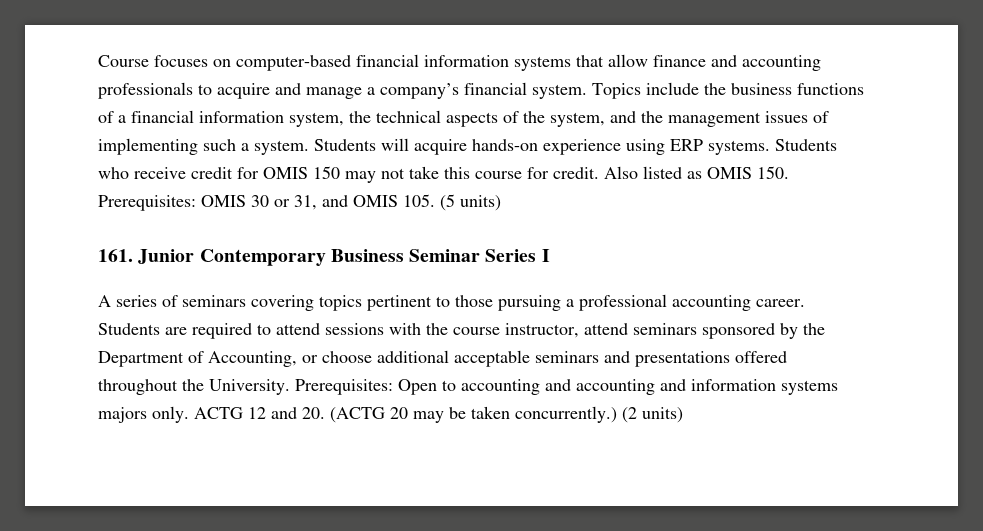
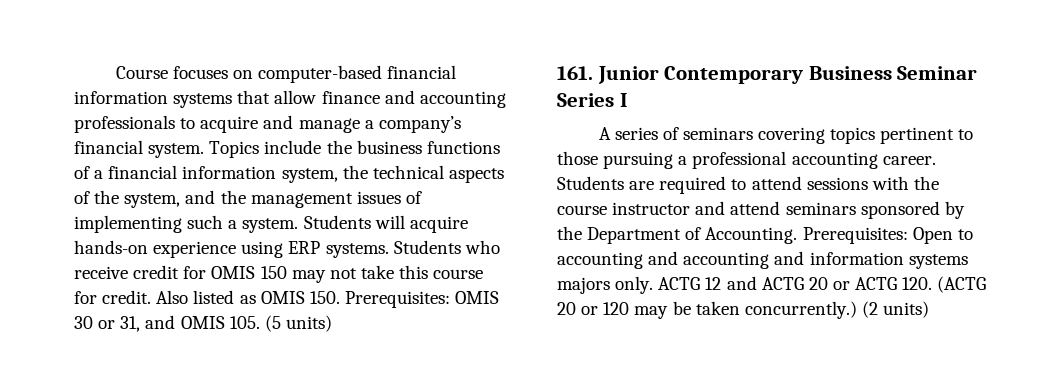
- Students are required to attend sessions with the course instructor, attend seminars sponsored by the Department of Accounting, or choose additional acceptable seminars and presentations offered throughout the University.
+ Students are required to attend sessions with the course instructor and attend seminars sponsored by the Department of Accounting.
- ACTG 12 and 20. (ACTG 20 may be taken concurrently.)
+ ACTG 12 and ACTG 20 or ACTG 120. (ACTG 20 or 120 may be taken concurrently.)

